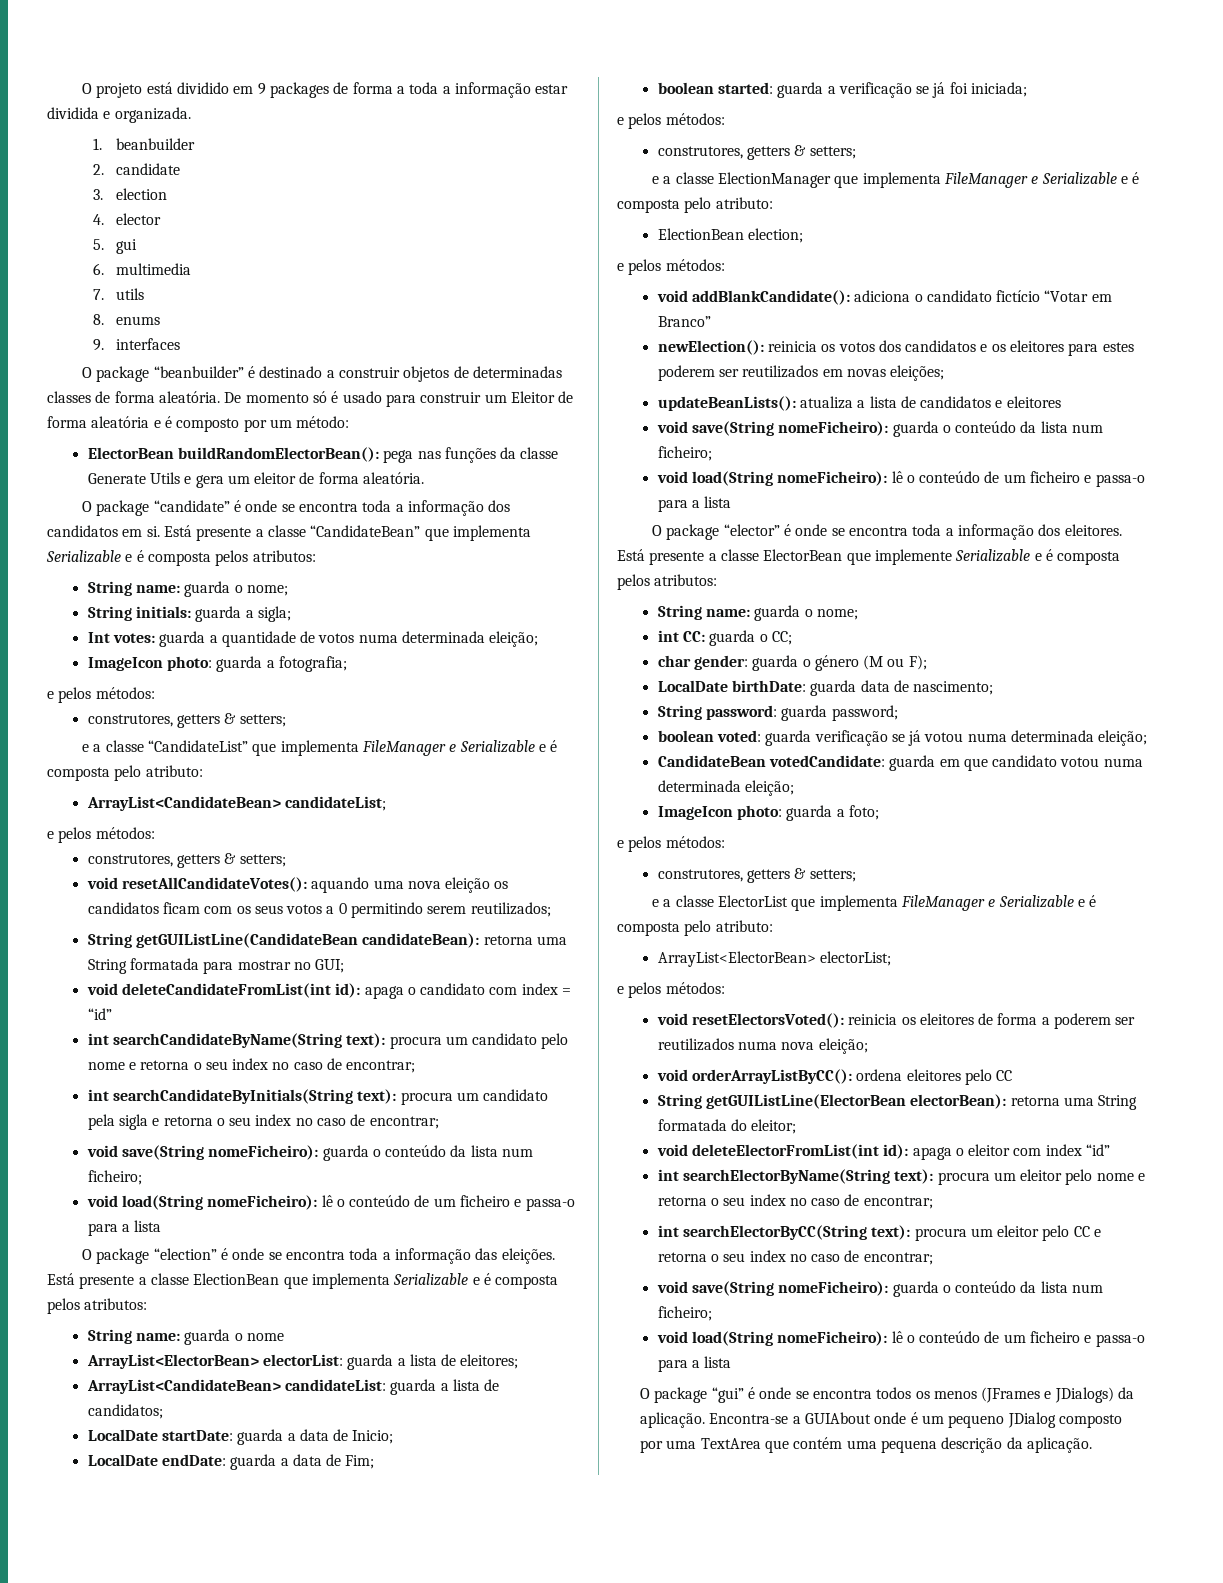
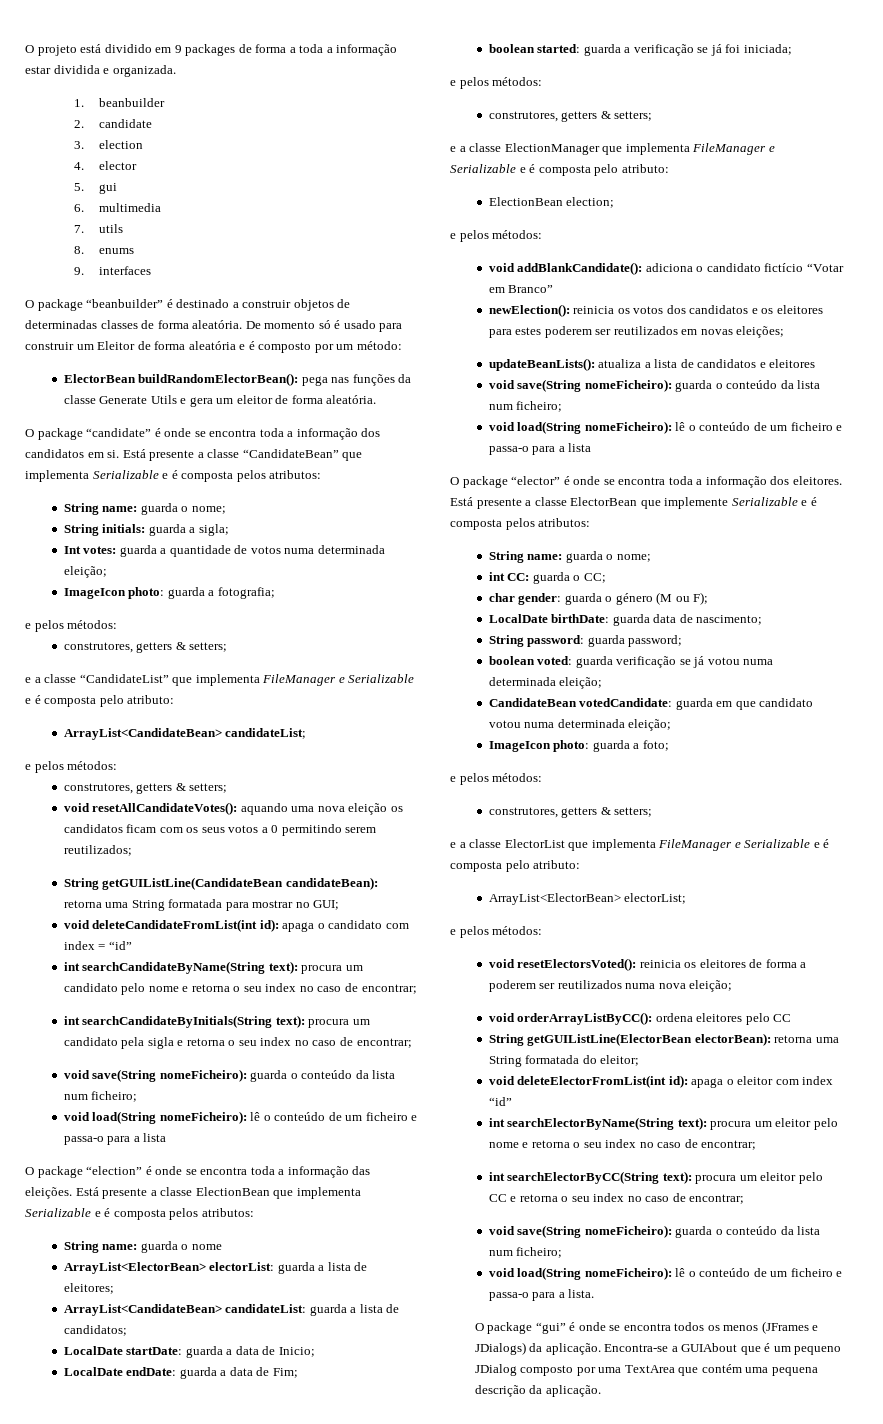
  int searchElectorByCC(String text): procura um eleitor pelo CC e retorna o seu index no caso de encontrar;
  void save(String nomeFicheiro): guarda o conteúdo da lista num ficheiro;
- void load(String nomeFicheiro): lê o conteúdo de um ficheiro e passa-o para a lista
+ void load(String nomeFicheiro): lê o conteúdo de um ficheiro e passa-o para a lista.
- Encontra-se a GUIAbout onde é um pequeno JDialog composto por uma TextArea que contém uma pequena descrição da aplicação.
+ Encontra-se a GUIAbout que é um pequeno JDialog composto por uma TextArea que contém uma pequena descrição da aplicação.

